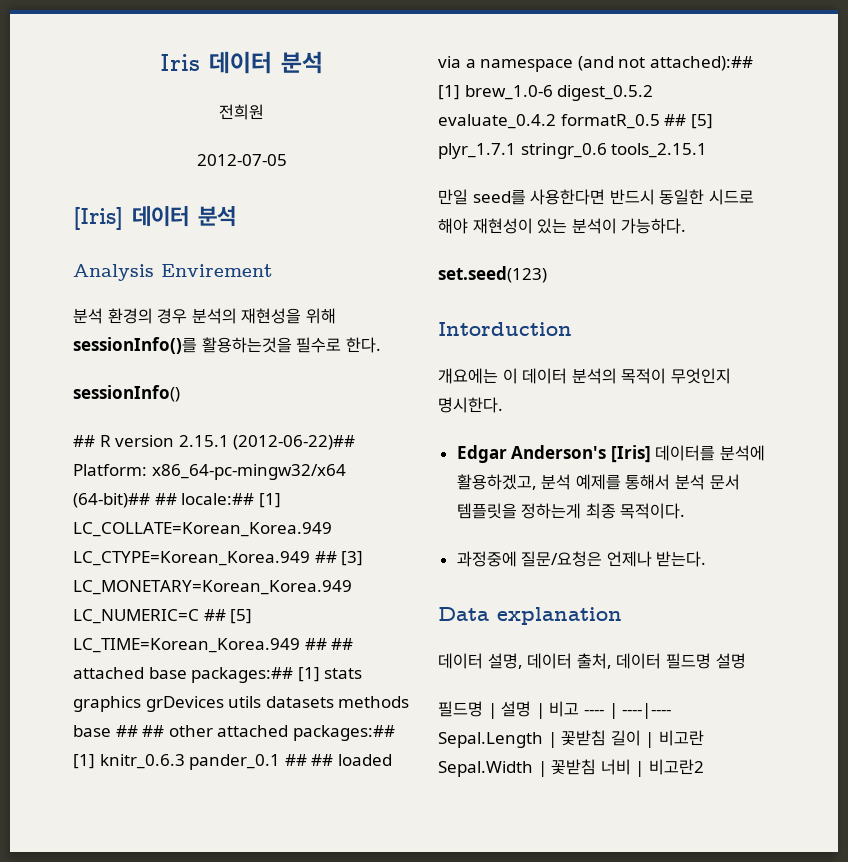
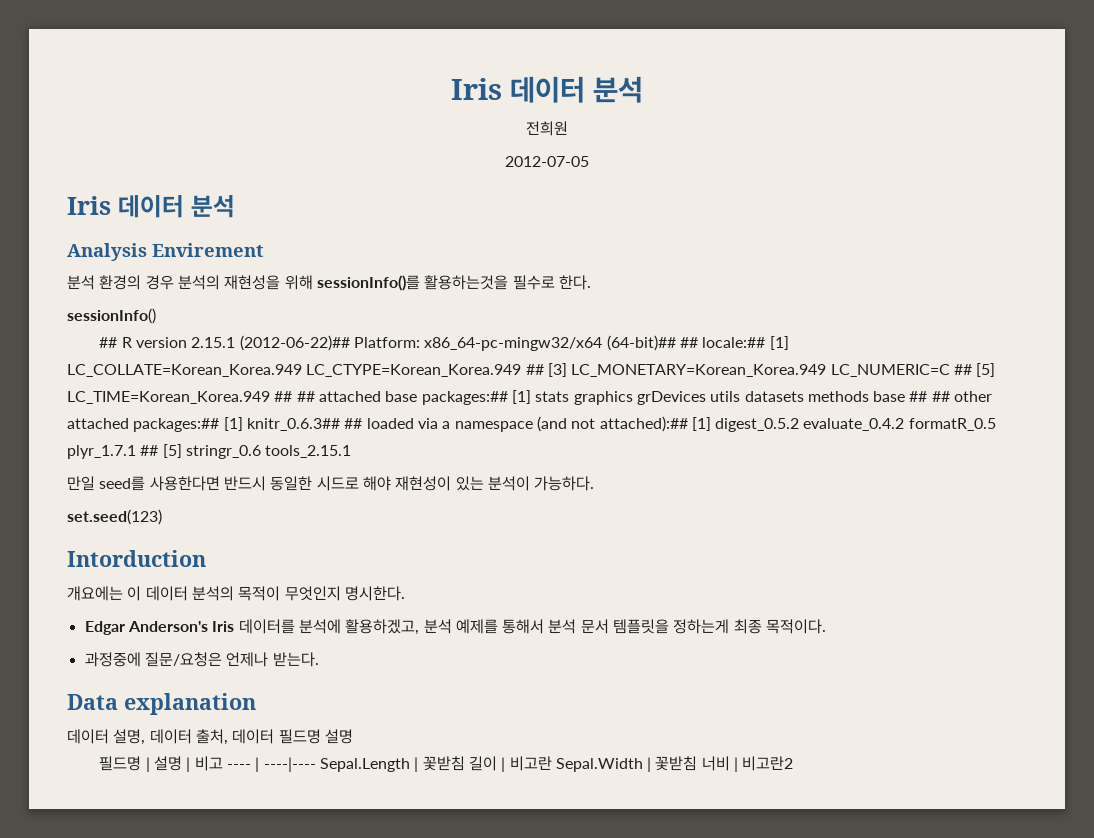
  2012-07-05
- [Iris] 데이터 분석
+ Iris 데이터 분석
- ## R version 2.15.1 (2012-06-22)## Platform: x86_64-pc-mingw32/x64 (64-bit)## ## locale:## [1] LC_COLLATE=Korean_Korea.949 LC_CTYPE=Korean_Korea.949 ## [3] LC_MONETARY=Korean_Korea.949 LC_NUMERIC=C ## [5] LC_TIME=Korean_Korea.949 ## ## attached base packages:## [1] stats graphics grDevices utils datasets methods base ## ## other attached packages:## [1] knitr_0.6.3 pander_0.1 ## ## loaded via a namespace (and not attached):## [1] brew_1.0-6 digest_0.5.2 evaluate_0.4.2 formatR_0.5 ## [5] plyr_1.7.1 stringr_0.6 tools_2.15.1
+ ## R version 2.15.1 (2012-06-22)## Platform: x86_64-pc-mingw32/x64 (64-bit)## ## locale:## [1] LC_COLLATE=Korean_Korea.949 LC_CTYPE=Korean_Korea.949 ## [3] LC_MONETARY=Korean_Korea.949 LC_NUMERIC=C ## [5] LC_TIME=Korean_Korea.949 ## ## attached base packages:## [1] stats graphics grDevices utils datasets methods base ## ## other attached packages:## [1] knitr_0.6.3## ## loaded via a namespace (and not attached):## [1] digest_0.5.2 evaluate_0.4.2 formatR_0.5 plyr_1.7.1 ## [5] stringr_0.6 tools_2.15.1
- Edgar Anderson's [Iris] 데이터를 분석에 활용하겠고, 분석 예제를 통해서 분석 문서 템플릿을 정하는게 최종 목적이다.
+ Edgar Anderson's Iris 데이터를 분석에 활용하겠고, 분석 예제를 통해서 분석 문서 템플릿을 정하는게 최종 목적이다.

